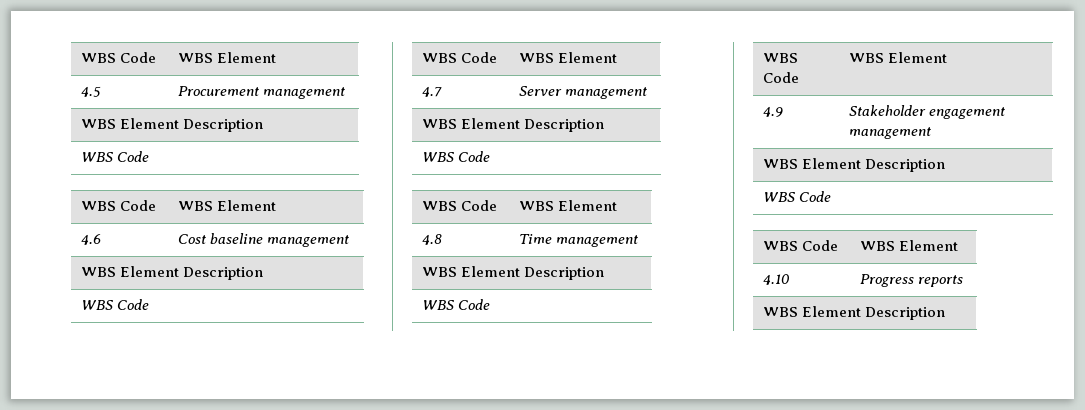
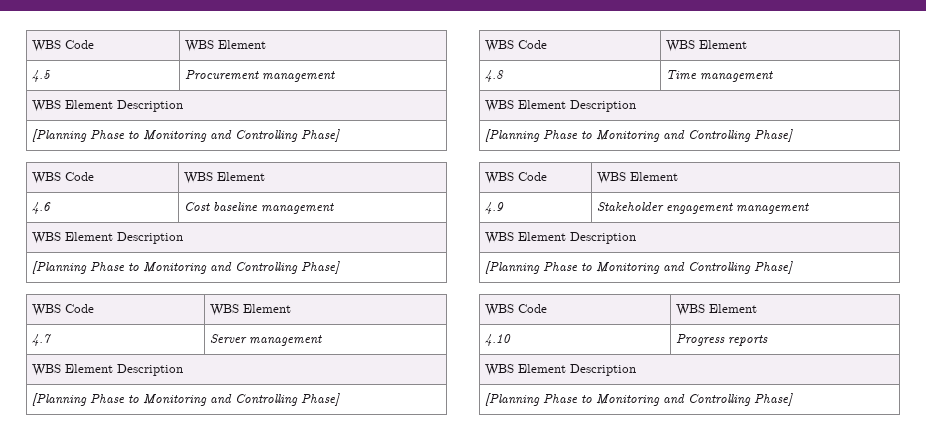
  4.5 | Procurement management
  WBS Element Description
- WBS Code
+ [Planning Phase to Monitoring and Controlling Phase]
  4.6 | Cost baseline management
  WBS Element Description
- WBS Code
+ [Planning Phase to Monitoring and Controlling Phase]
  4.7 | Server management
  WBS Element Description
- WBS Code
+ [Planning Phase to Monitoring and Controlling Phase]
  4.8 | Time management
  WBS Element Description
- WBS Code
+ [Planning Phase to Monitoring and Controlling Phase]
  4.9 | Stakeholder engagement management
  WBS Element Description
- WBS Code
+ [Planning Phase to Monitoring and Controlling Phase]
  4.10 | Progress reports
  WBS Element Description
+ [Planning Phase to Monitoring and Controlling Phase]

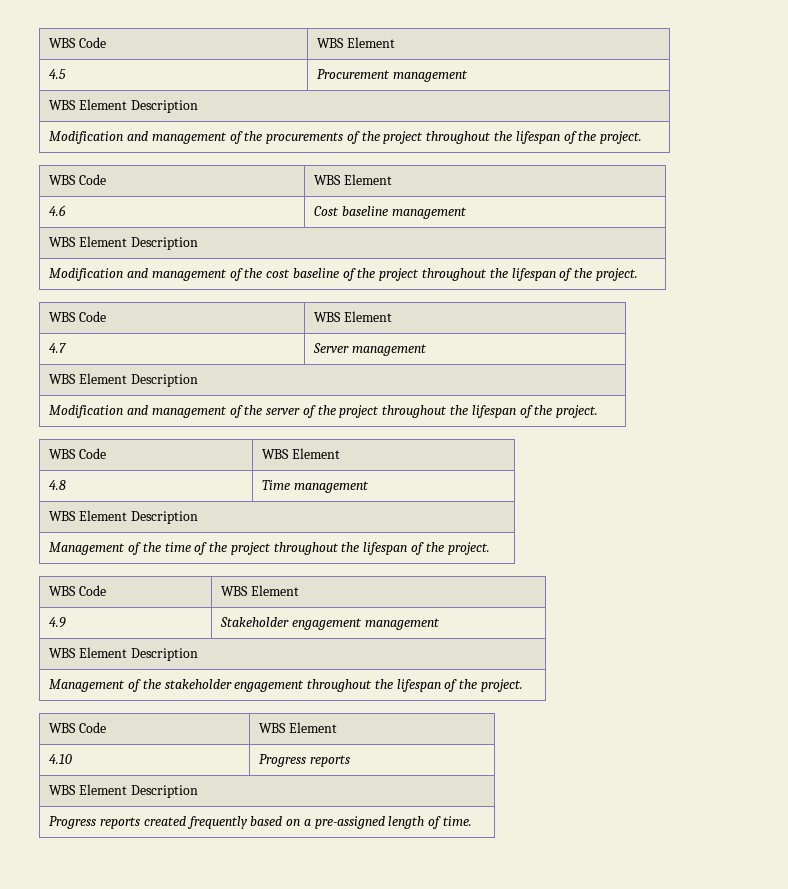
  4.5 | Procurement management
  WBS Element Description
- [Planning Phase to Monitoring and Controlling Phase]
+ Modification and management of the procurements of the project throughout the lifespan of the project.
  4.6 | Cost baseline management
  WBS Element Description
- [Planning Phase to Monitoring and Controlling Phase]
+ Modification and management of the cost baseline of the project throughout the lifespan of the project.
  4.7 | Server management
  WBS Element Description
- [Planning Phase to Monitoring and Controlling Phase]
+ Modification and management of the server of the project throughout the lifespan of the project.
  4.8 | Time management
  WBS Element Description
- [Planning Phase to Monitoring and Controlling Phase]
+ Management of the time of the project throughout the lifespan of the project.
  4.9 | Stakeholder engagement management
  WBS Element Description
- [Planning Phase to Monitoring and Controlling Phase]
+ Management of the stakeholder engagement throughout the lifespan of the project.
  4.10 | Progress reports
  WBS Element Description
- [Planning Phase to Monitoring and Controlling Phase]
+ Progress reports created frequently based on a pre-assigned length of time.

